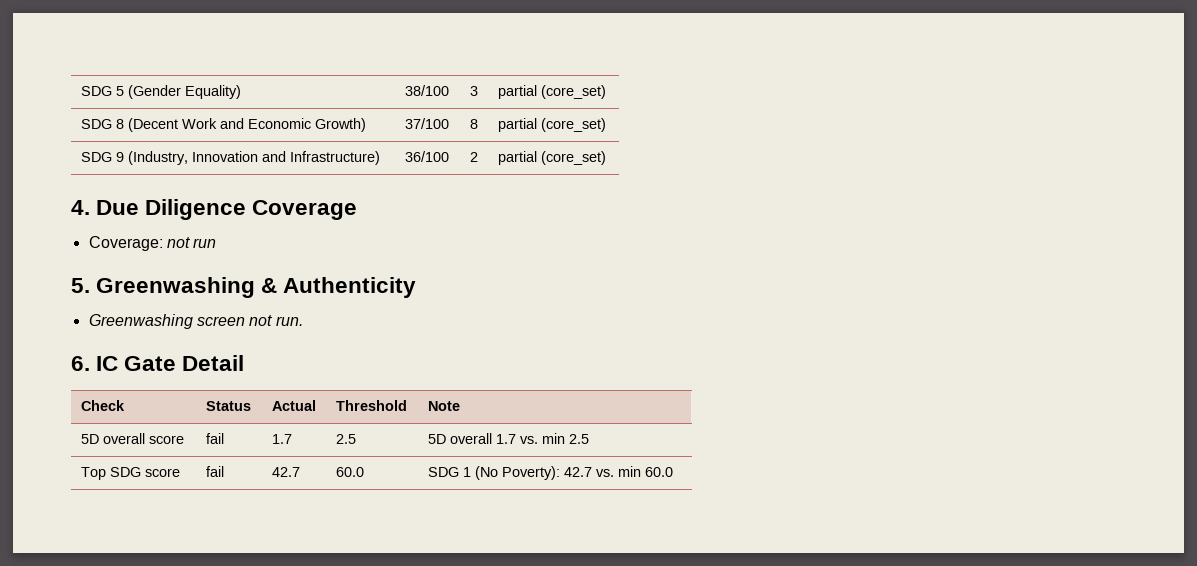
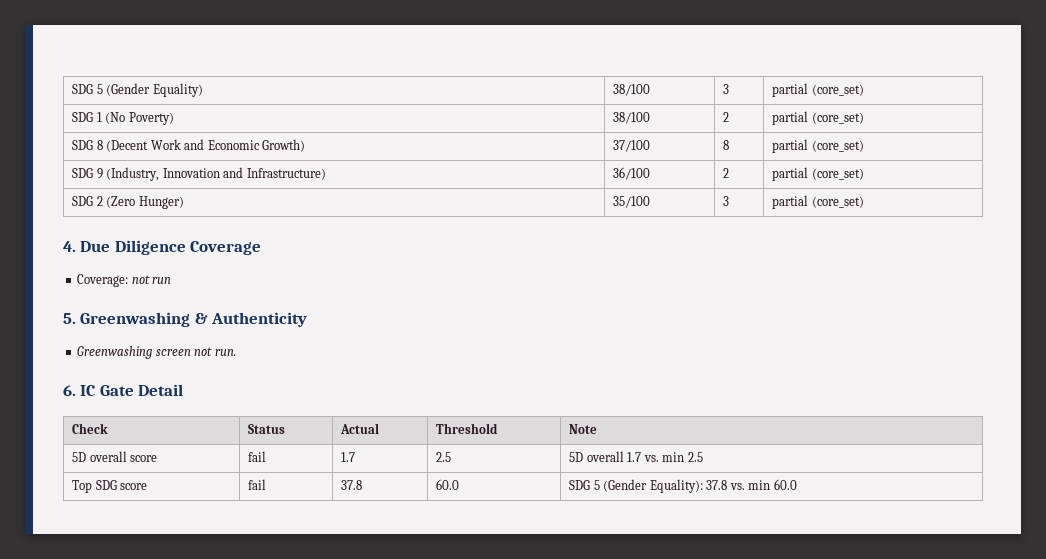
+ SDG 1 (No Poverty) | 38/100 | 2 | partial (core_set)
+ SDG 2 (Zero Hunger) | 35/100 | 3 | partial (core_set)
- Top SDG score | fail | 42.7 | 60.0 | SDG 1 (No Poverty): 42.7 vs. min 60.0
+ Top SDG score | fail | 37.8 | 60.0 | SDG 5 (Gender Equality): 37.8 vs. min 60.0

